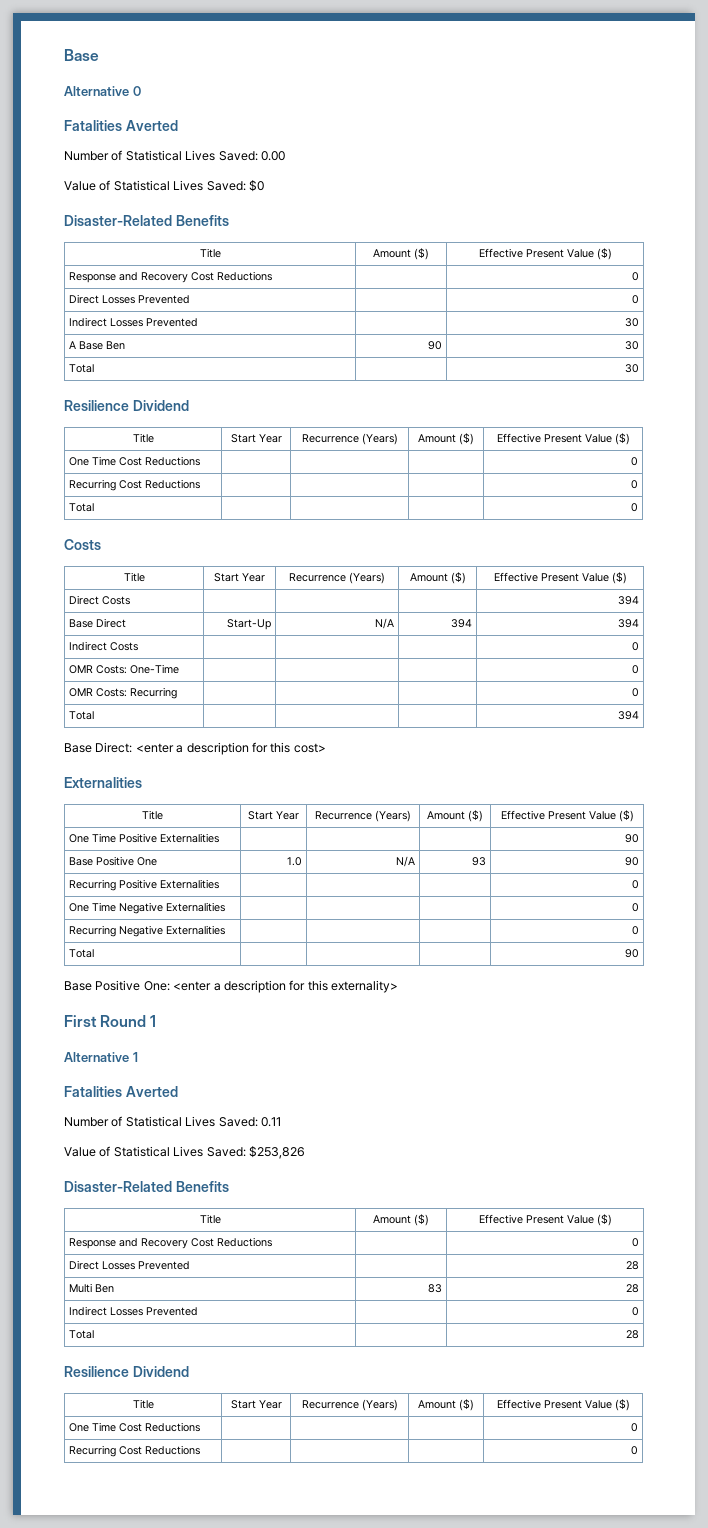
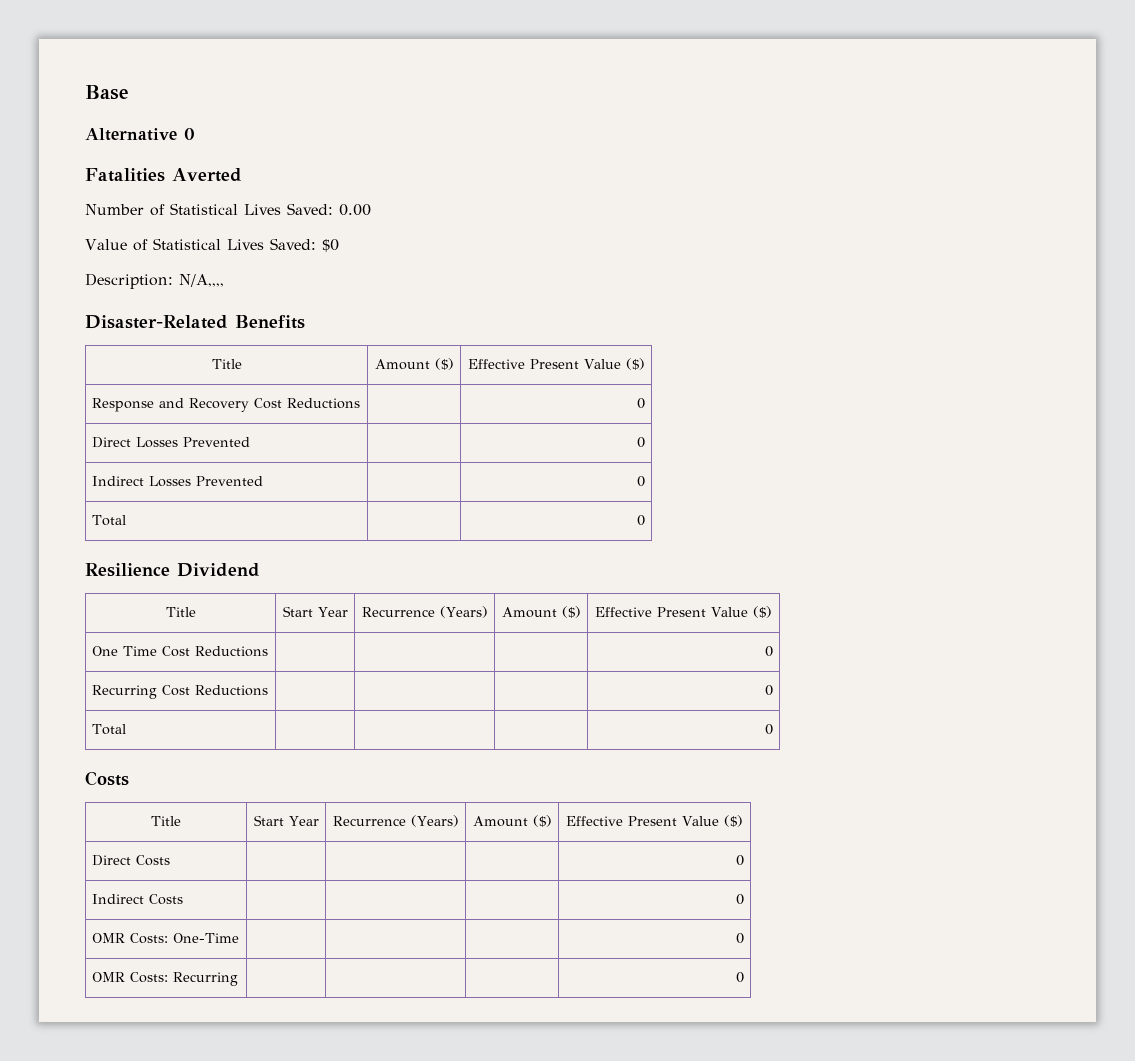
+ Description: N/A,,,,
- Indirect Losses Prevented | | 30
- A Base Ben | 90 | 30
- Total | | 30
+ Indirect Losses Prevented | | 0
+ Total | | 0
- Direct Costs | | | | 394
- Base Direct | Start-Up | N/A | 394 | 394
+ Direct Costs | | | | 0
- Total | | | | 394
- Base Direct: <enter a description for this cost>
- Externalities
- Title | Start Year | Recurrence (Years) | Amount ($) | Effective Present Value ($)
- One Time Positive Externalities | | | | 90
- Base Positive One | 1.0 | N/A | 93 | 90
- Recurring Positive Externalities | | | | 0
- One Time Negative Externalities | | | | 0
- Recurring Negative Externalities | | | | 0
- Total | | | | 90
- Base Positive One: <enter a description for this externality>
- First Round 1
- Alternative 1
- Fatalities Averted
- Number of Statistical Lives Saved: 0.11
- Value of Statistical Lives Saved: $253,826
- Disaster-Related Benefits
- Title | Amount ($) | Effective Present Value ($)
- Response and Recovery Cost Reductions | | 0
- Direct Losses Prevented | | 28
- Multi Ben | 83 | 28
- Indirect Losses Prevented | | 0
- Total | | 28
- Resilience Dividend
- Title | Start Year | Recurrence (Years) | Amount ($) | Effective Present Value ($)
- One Time Cost Reductions | | | | 0
- Recurring Cost Reductions | | | | 0

